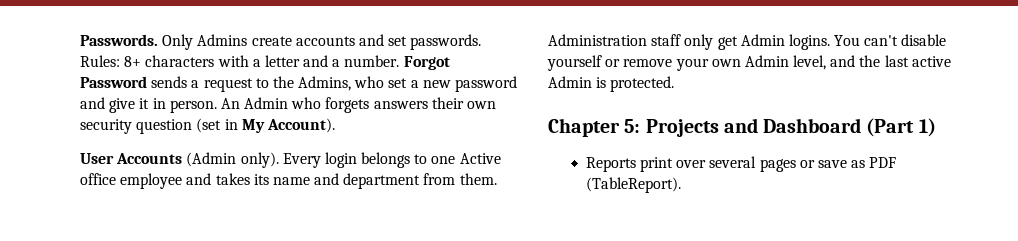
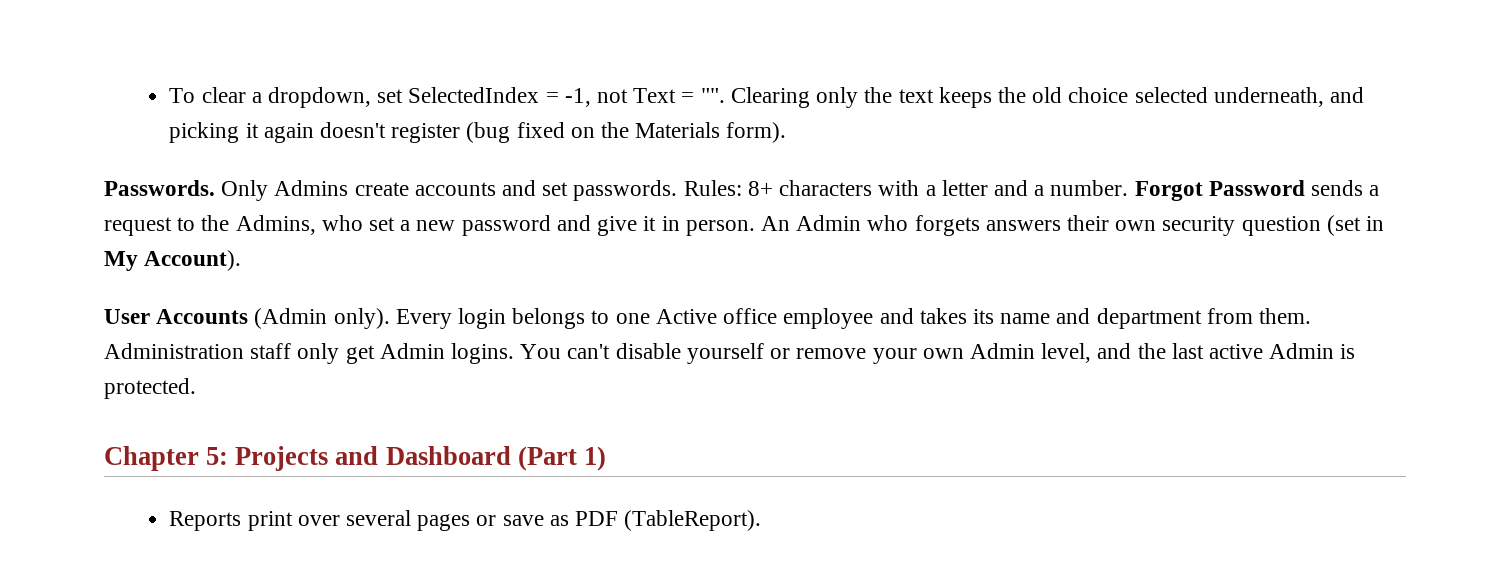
+ To clear a dropdown, set SelectedIndex = -1, not Text = "". Clearing only the text keeps the old choice selected underneath, and picking it again doesn't register (bug fixed on the Materials form).

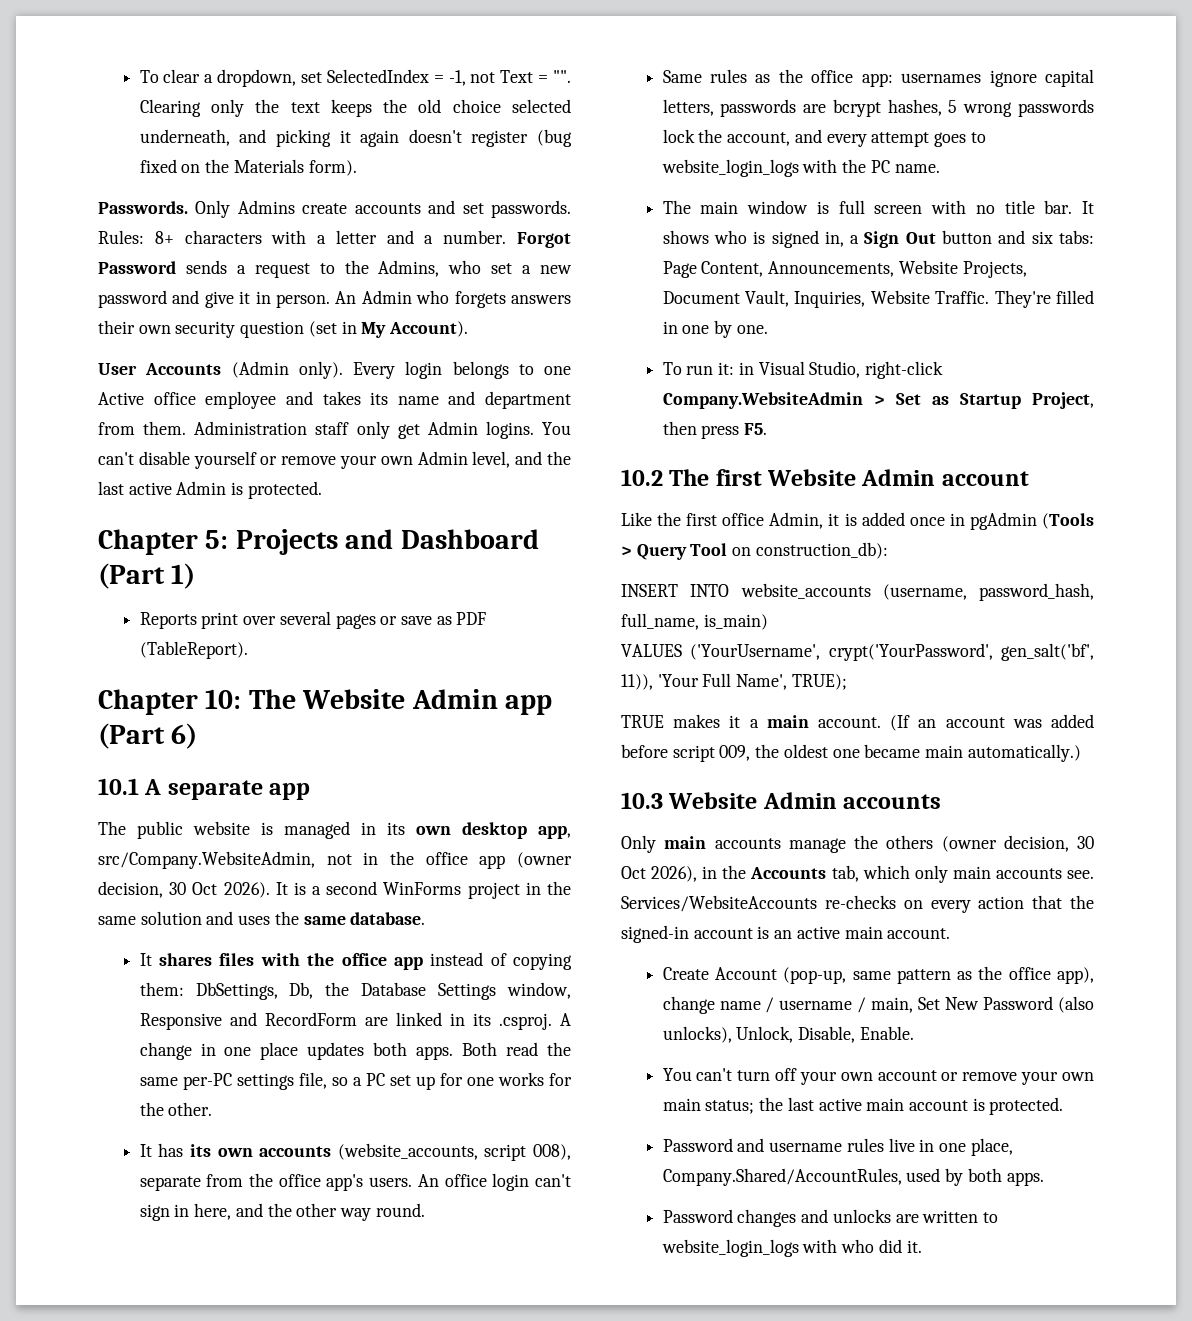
+ Chapter 10: The Website Admin app (Part 6)
+ 10.1 A separate app
+ The public website is managed in its own desktop app, src/Company.WebsiteAdmin, not in the office app (owner decision, 30 Oct 2026). It is a second WinForms project in the same solution and uses the same database.
+ It shares files with the office app instead of copying them: DbSettings, Db, the Database Settings window, Responsive and RecordForm are linked in its .csproj. A change in one place updates both apps. Both read the same per-PC settings file, so a PC set up for one works for the other.
+ It has its own accounts (website_accounts, script 008), separate from the office app's users. An office login can't sign in here, and the other way round.
+ Same rules as the office app: usernames ignore capital letters, passwords are bcrypt hashes, 5 wrong passwords lock the account, and every attempt goes to website_login_logs with the PC name.
+ The main window is full screen with no title bar. It shows who is signed in, a Sign Out button and six tabs: Page Content, Announcements, Website Projects, Document Vault, Inquiries, Website Traffic. They're filled in one by one.
+ To run it: in Visual Studio, right-click Company.WebsiteAdmin > Set as Startup Project, then press F5.
+ 10.2 The first Website Admin account
+ Like the first office Admin, it is added once in pgAdmin (Tools > Query Tool on construction_db):
+ INSERT INTO website_accounts (username, password_hash, full_name, is_main)
+ VALUES ('YourUsername', crypt('YourPassword', gen_salt('bf', 11)), 'Your Full Name', TRUE);
+ TRUE makes it a main account. (If an account was added before script 009, the oldest one became main automatically.)
+ 10.3 Website Admin accounts
+ Only main accounts manage the others (owner decision, 30 Oct 2026), in the Accounts tab, which only main accounts see. Services/WebsiteAccounts re-checks on every action that the signed-in account is an active main account.
+ Create Account (pop-up, same pattern as the office app), change name / username / main, Set New Password (also unlocks), Unlock, Disable, Enable.
+ You can't turn off your own account or remove your own main status; the last active main account is protected.
+ Password and username rules live in one place, Company.Shared/AccountRules, used by both apps.
+ Password changes and unlocks are written to website_login_logs with who did it.

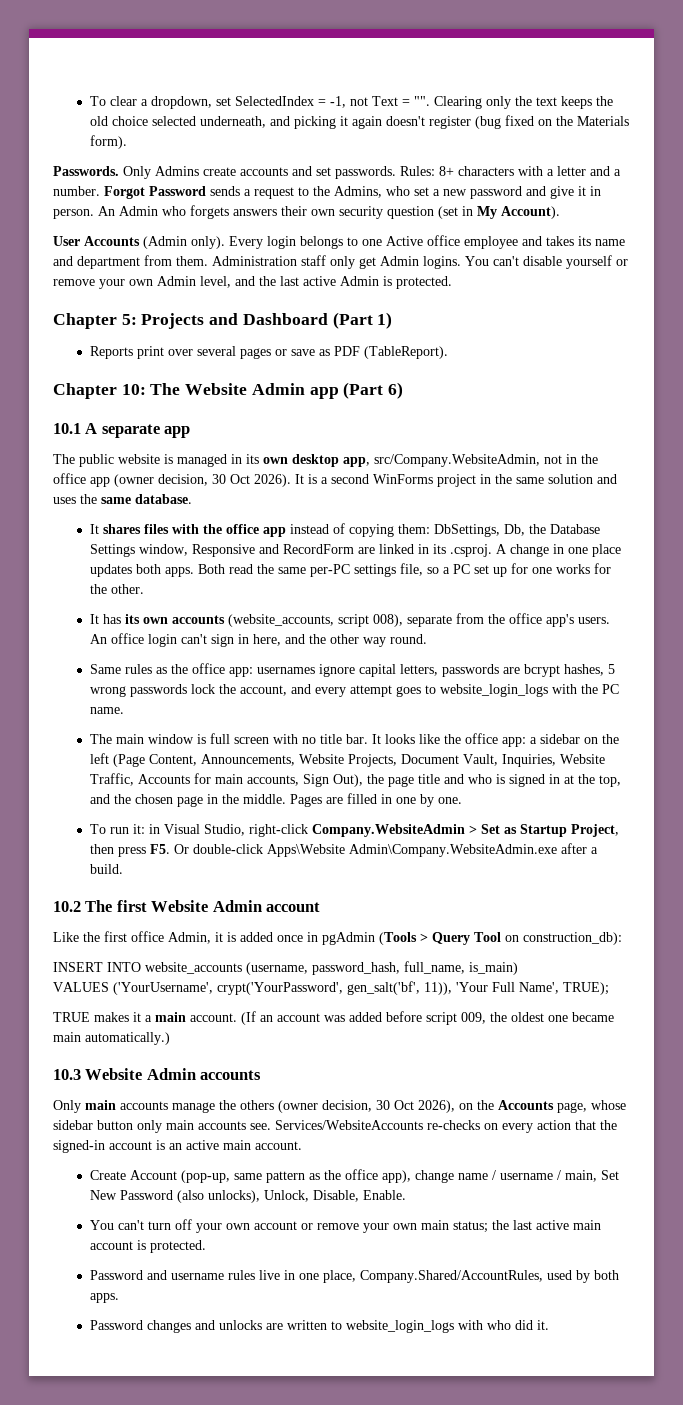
- It shows who is signed in, a Sign Out button and six tabs: Page Content, Announcements, Website Projects, Document Vault, Inquiries, Website Traffic. They're filled in one by one.
+ It looks like the office app: a sidebar on the left (Page Content, Announcements, Website Projects, Document Vault, Inquiries, Website Traffic, Accounts for main accounts, Sign Out), the page title and who is signed in at the top, and the chosen page in the middle. Pages are filled in one by one.
- To run it: in Visual Studio, right-click Company.WebsiteAdmin > Set as Startup Project, then press F5.
+ To run it: in Visual Studio, right-click Company.WebsiteAdmin > Set as Startup Project, then press F5. Or double-click Apps\Website Admin\Company.WebsiteAdmin.exe after a build.
- Only main accounts manage the others (owner decision, 30 Oct 2026), in the Accounts tab, which only main accounts see.
+ Only main accounts manage the others (owner decision, 30 Oct 2026), on the Accounts page, whose sidebar button only main accounts see.

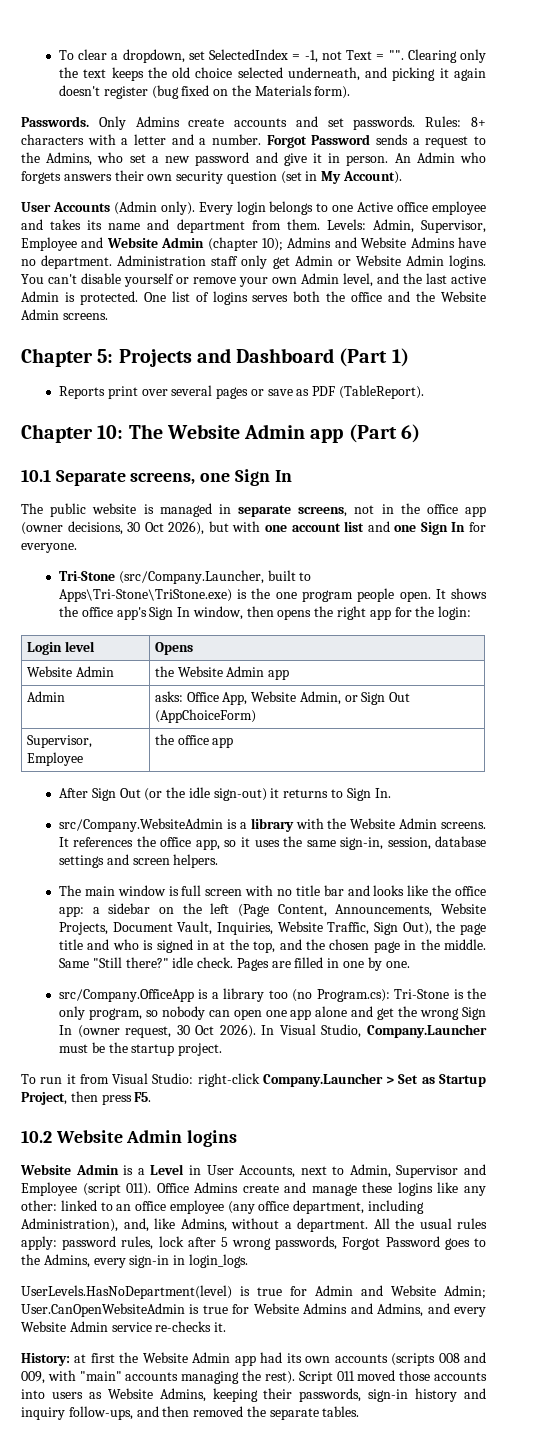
+ Levels: Admin, Supervisor, Employee and Website Admin (chapter 10); Admins and Website Admins have no department.
- Administration staff only get Admin logins.
+ Administration staff only get Admin or Website Admin logins.
+ One list of logins serves both the office and the Website Admin screens.
- 10.1 A separate app
+ 10.1 Separate screens, one Sign In
- The public website is managed in its own desktop app, src/Company.WebsiteAdmin, not in the office app (owner decision, 30 Oct 2026). It is a second WinForms project in the same solution and uses the same database.
- It shares files with the office app instead of copying them: DbSettings, Db, the Database Settings window, Responsive and RecordForm are linked in its .csproj. A change in one place updates both apps. Both read the same per-PC settings file, so a PC set up for one works for the other.
- It has its own accounts (website_accounts, script 008), separate from the office app's users. An office login can't sign in here, and the other way round.
- Same rules as the office app: usernames ignore capital letters, passwords are bcrypt hashes, 5 wrong passwords lock the account, and every attempt goes to website_login_logs with the PC name.
+ The public website is managed in separate screens, not in the office app (owner decisions, 30 Oct 2026), but with one account list and one Sign In for everyone.
+ Tri-Stone (src/Company.Launcher, built to Apps\Tri-Stone\TriStone.exe) is the one program people open. It shows the office app's Sign In window, then opens the right app for the login:
+ Login level | Opens
+ Website Admin | the Website Admin app
+ Admin | asks: Office App, Website Admin, or Sign Out (AppChoiceForm)
+ Supervisor, Employee | the office app
+ After Sign Out (or the idle sign-out) it returns to Sign In.
+ src/Company.WebsiteAdmin is a library with the Website Admin screens. It references the office app, so it uses the same sign-in, session, database settings and screen helpers.
- The main window is full screen with no title bar. It looks like the office app: a sidebar on the left (Page Content, Announcements, Website Projects, Document Vault, Inquiries, Website Traffic, Accounts for main accounts, Sign Out), the page title and who is signed in at the top, and the chosen page in the middle.
+ The main window is full screen with no title bar and looks like the office app: a sidebar on the left (Page Content, Announcements, Website Projects, Document Vault, Inquiries, Website Traffic, Sign Out), the page title and who is signed in at the top, and the chosen page in the middle.
+ Same "Still there?" idle check.
- To run it: in Visual Studio, right-click Company.WebsiteAdmin > Set as Startup Project, then press F5. Or double-click Apps\Website Admin\Company.WebsiteAdmin.exe after a build.
- 10.2 The first Website Admin account
- Like the first office Admin, it is added once in pgAdmin (Tools > Query Tool on construction_db):
- INSERT INTO website_accounts (username, password_hash, full_name, is_main)
- VALUES ('YourUsername', crypt('YourPassword', gen_salt('bf', 11)), 'Your Full Name', TRUE);
- TRUE makes it a main account. (If an account was added before script 009, the oldest one became main automatically.)
- 10.3 Website Admin accounts
- Only main accounts manage the others (owner decision, 30 Oct 2026), on the Accounts page, whose sidebar button only main accounts see. Services/WebsiteAccounts re-checks on every action that the signed-in account is an active main account.
- Create Account (pop-up, same pattern as the office app), change name / username / main, Set New Password (also unlocks), Unlock, Disable, Enable.
- You can't turn off your own account or remove your own main status; the last active main account is protected.
- Password and username rules live in one place, Company.Shared/AccountRules, used by both apps.
- Password changes and unlocks are written to website_login_logs with who did it.
+ src/Company.OfficeApp is a library too (no Program.cs): Tri-Stone is the only program, so nobody can open one app alone and get the wrong Sign In (owner request, 30 Oct 2026). In Visual Studio, Company.Launcher must be the startup project.
+ To run it from Visual Studio: right-click Company.Launcher > Set as Startup Project, then press F5.
+ 10.2 Website Admin logins
+ Website Admin is a Level in User Accounts, next to Admin, Supervisor and Employee (script 011). Office Admins create and manage these logins like any other: linked to an office employee (any office department, including Administration), and, like Admins, without a department. All the usual rules apply: password rules, lock after 5 wrong passwords, Forgot Password goes to the Admins, every sign-in in login_logs.
+ UserLevels.HasNoDepartment(level) is true for Admin and Website Admin; User.CanOpenWebsiteAdmin is true for Website Admins and Admins, and every Website Admin service re-checks it.
+ History: at first the Website Admin app had its own accounts (scripts 008 and 009, with "main" accounts managing the rest). Script 011 moved those accounts into users as Website Admins, keeping their passwords, sign-in history and inquiry follow-ups, and then removed the separate tables.

